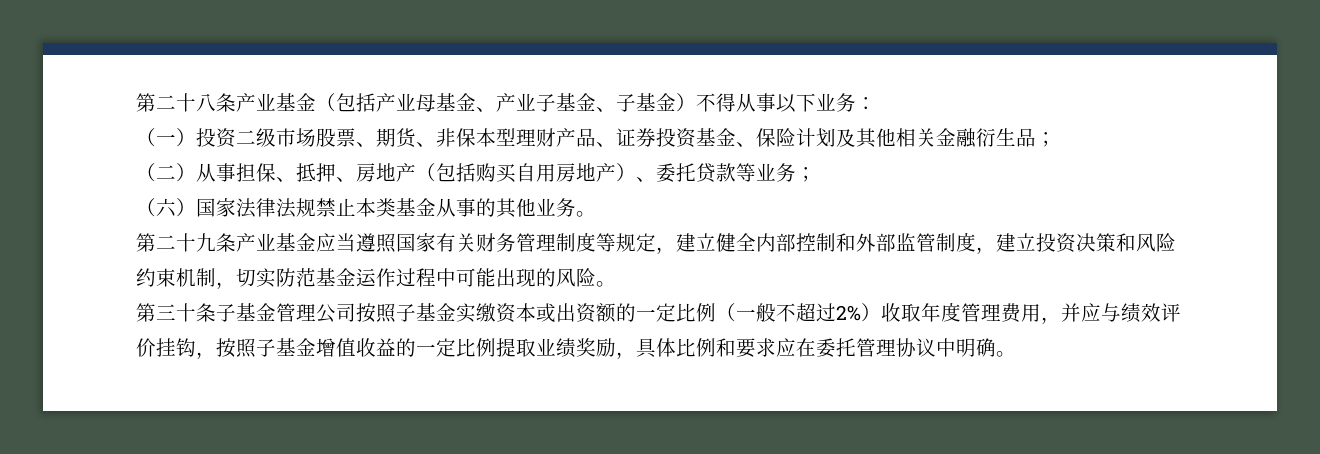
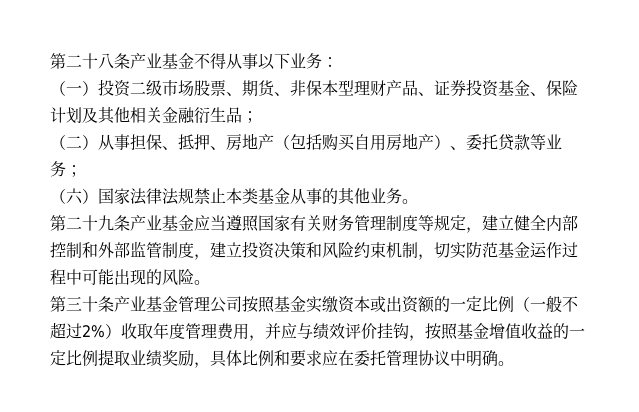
- 第二十八条产业基金（包括产业母基金、产业子基金、子基金）不得从事以下业务：
+ 第二十八条产业基金不得从事以下业务：
- 第三十条子基金管理公司按照子基金实缴资本或出资额的一定比例（一般不超过2%）收取年度管理费用，并应与绩效评价挂钩，按照子基金增值收益的一定比例提取业绩奖励，具体比例和要求应在委托管理协议中明确。
+ 第三十条产业基金管理公司按照基金实缴资本或出资额的一定比例（一般不超过2%）收取年度管理费用，并应与绩效评价挂钩，按照基金增值收益的一定比例提取业绩奖励，具体比例和要求应在委托管理协议中明确。

